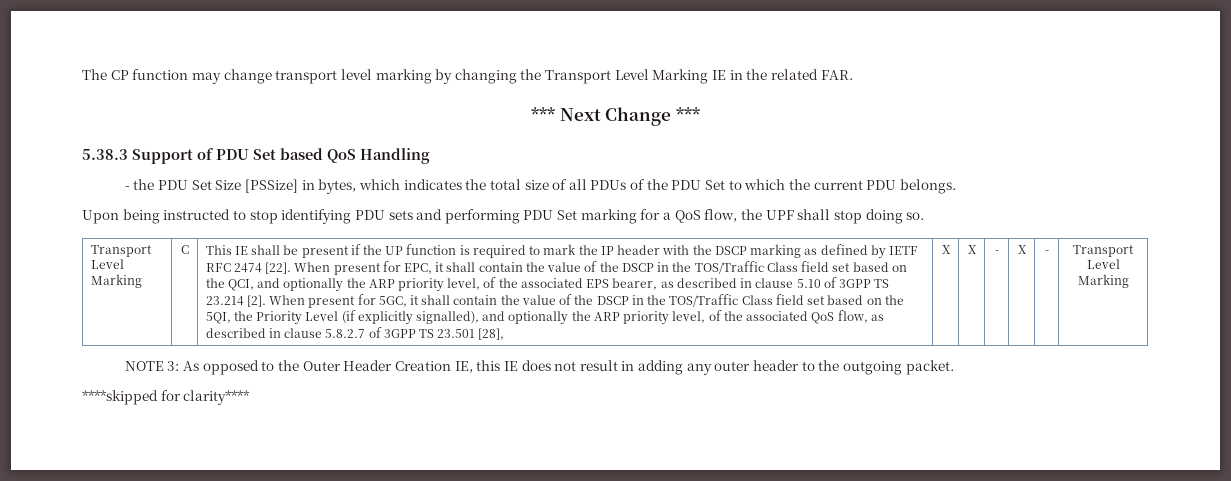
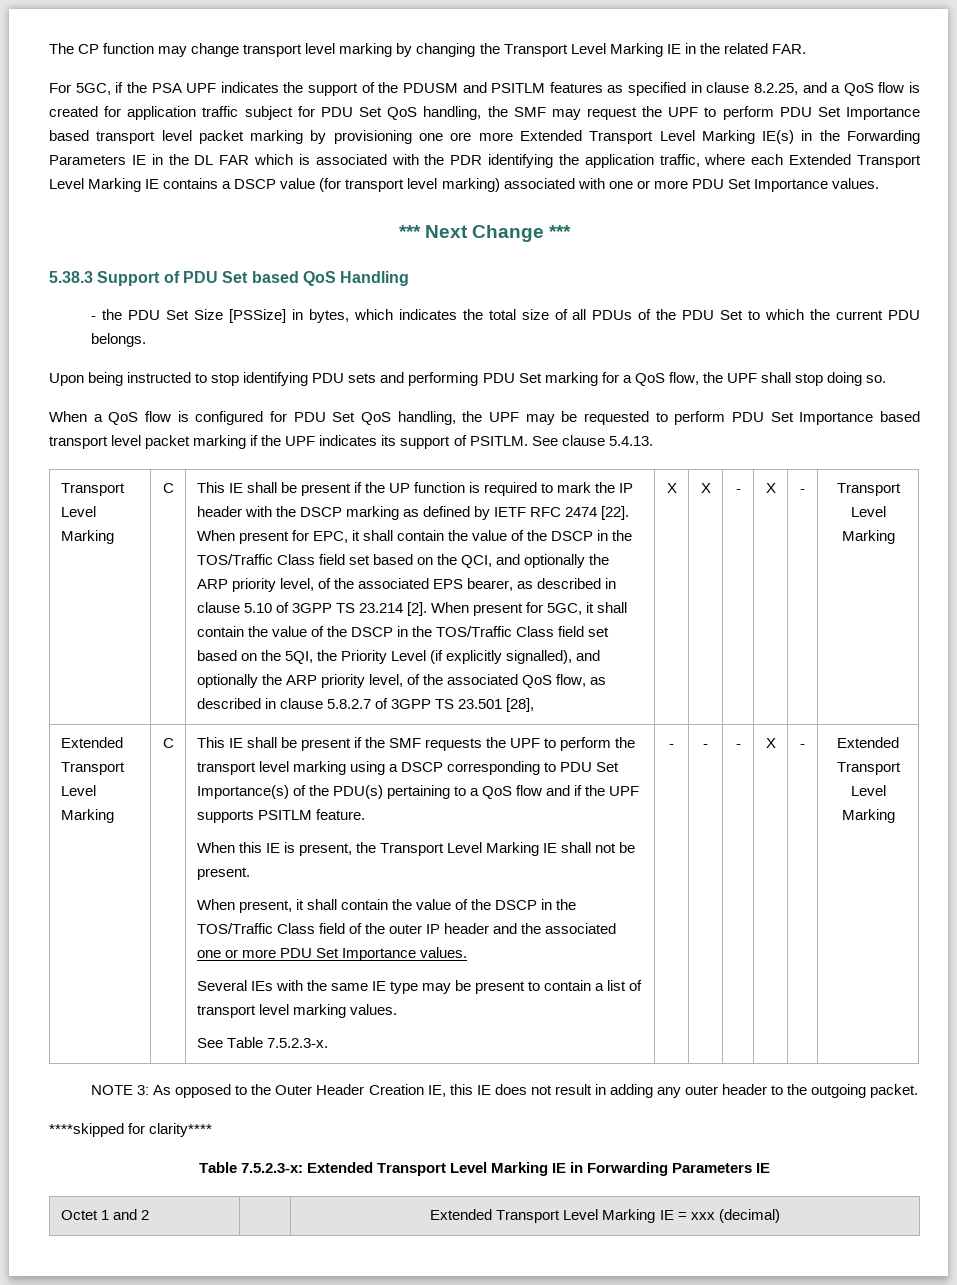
+ For 5GC, if the PSA UPF indicates the support of the PDUSM and PSITLM features as specified in clause 8.2.25, and a QoS flow is created for application traffic subject for PDU Set QoS handling, the SMF may request the UPF to perform PDU Set Importance based transport level packet marking by provisioning one ore more Extended Transport Level Marking IE(s) in the Forwarding Parameters IE in the DL FAR which is associated with the PDR identifying the application traffic, where each Extended Transport Level Marking IE contains a DSCP value (for transport level marking) associated with one or more PDU Set Importance values.
+ When a QoS flow is configured for PDU Set QoS handling, the UPF may be requested to perform PDU Set Importance based transport level packet marking if the UPF indicates its support of PSITLM. See clause 5.4.13.
+ Extended Transport Level Marking | C | This IE shall be present if the SMF requests the UPF to perform the transport level marking using a DSCP corresponding to PDU Set Importance(s) of the PDU(s) pertaining to a QoS flow and if the UPF supports PSITLM feature.
+ When this IE is present, the Transport Level Marking IE shall not be present.
+ When present, it shall contain the value of the DSCP in the TOS/Traffic Class field of the outer IP header and the associated one or more PDU Set Importance values.
+ Several IEs with the same IE type may be present to contain a list of transport level marking values.
+ See Table 7.5.2.3-x. | - | - | - | X | - | Extended Transport Level Marking
+ Table 7.5.2.3-x: Extended Transport Level Marking IE in Forwarding Parameters IE
+ Octet 1 and 2 | | Extended Transport Level Marking IE = xxx (decimal)

